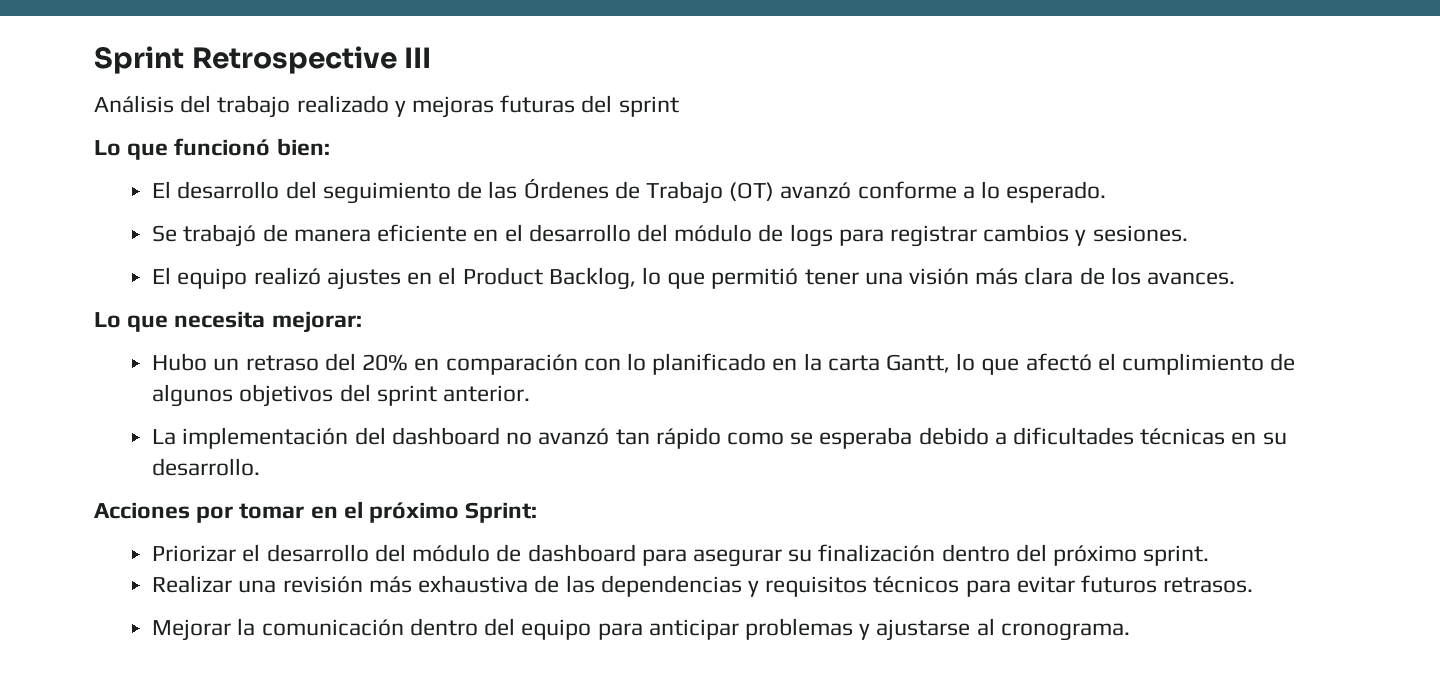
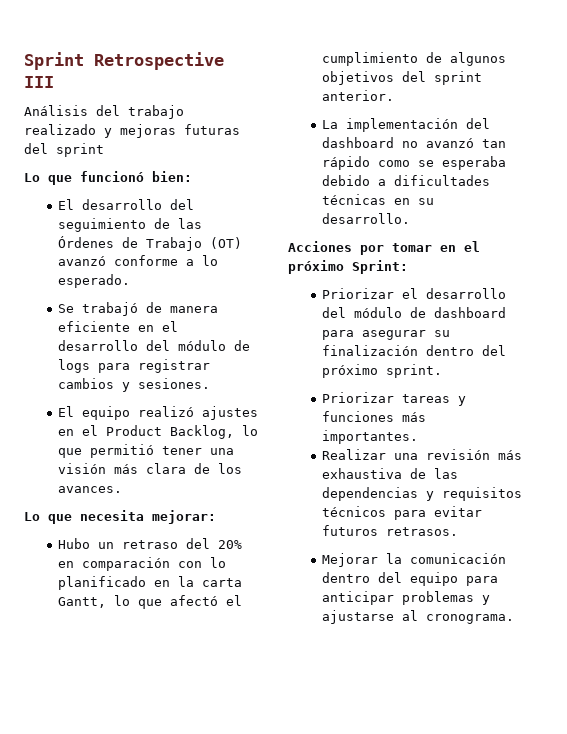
+ Priorizar tareas y funciones más importantes.

